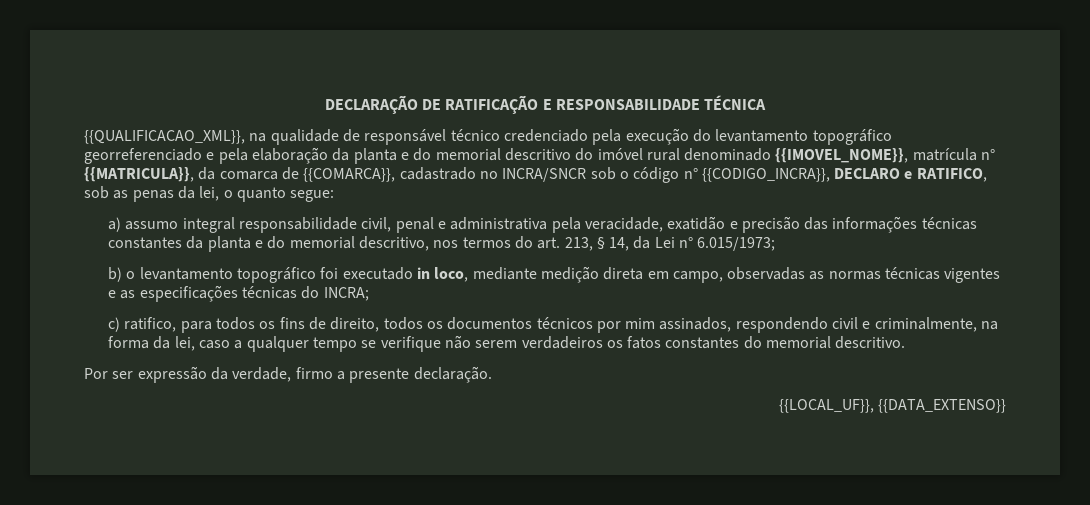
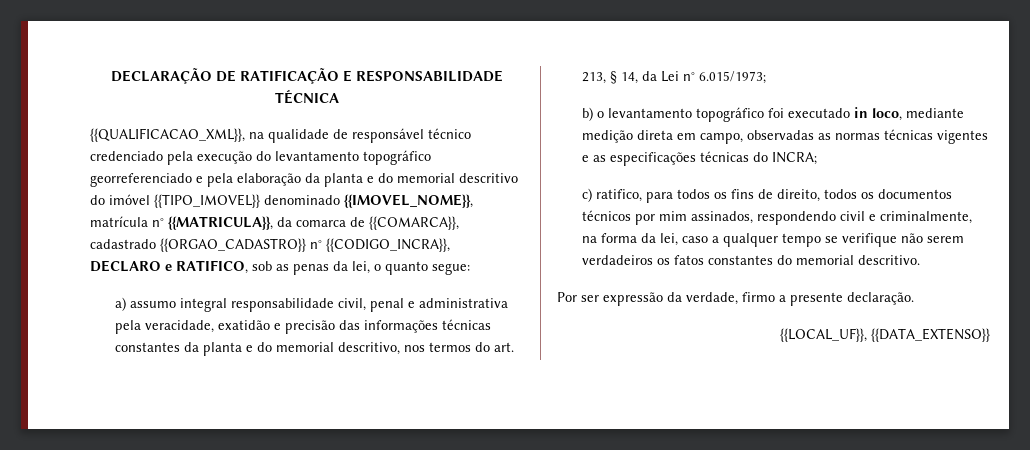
- {{QUALIFICACAO_XML}}, na qualidade de responsável técnico credenciado pela execução do levantamento topográfico georreferenciado e pela elaboração da planta e do memorial descritivo do imóvel rural denominado {{IMOVEL_NOME}}, matrícula n° {{MATRICULA}}, da comarca de {{COMARCA}}, cadastrado no INCRA/SNCR sob o código n° {{CODIGO_INCRA}}, DECLARO e RATIFICO, sob as penas da lei, o quanto segue:
+ {{QUALIFICACAO_XML}}, na qualidade de responsável técnico credenciado pela execução do levantamento topográfico georreferenciado e pela elaboração da planta e do memorial descritivo do imóvel {{TIPO_IMOVEL}} denominado {{IMOVEL_NOME}}, matrícula n° {{MATRICULA}}, da comarca de {{COMARCA}}, cadastrado {{ORGAO_CADASTRO}} n° {{CODIGO_INCRA}}, DECLARO e RATIFICO, sob as penas da lei, o quanto segue:

